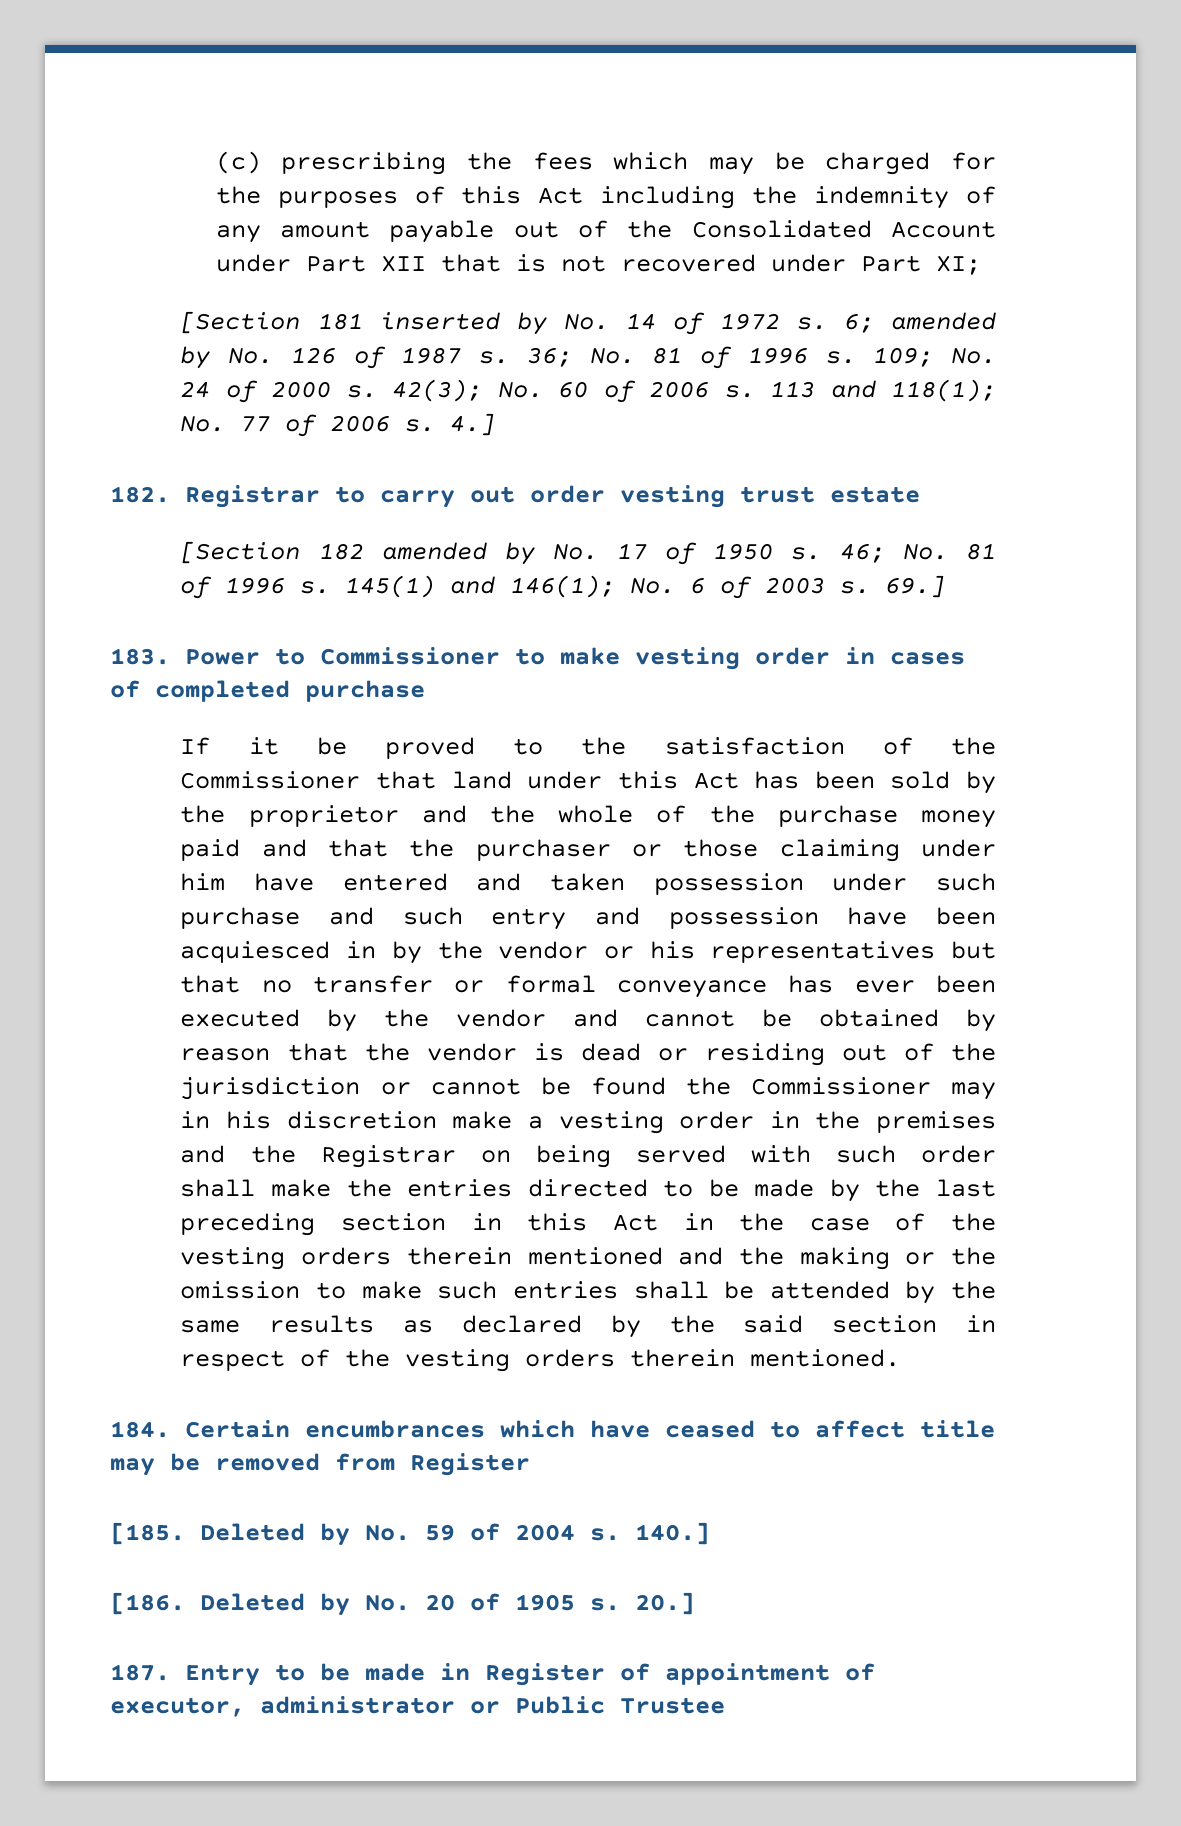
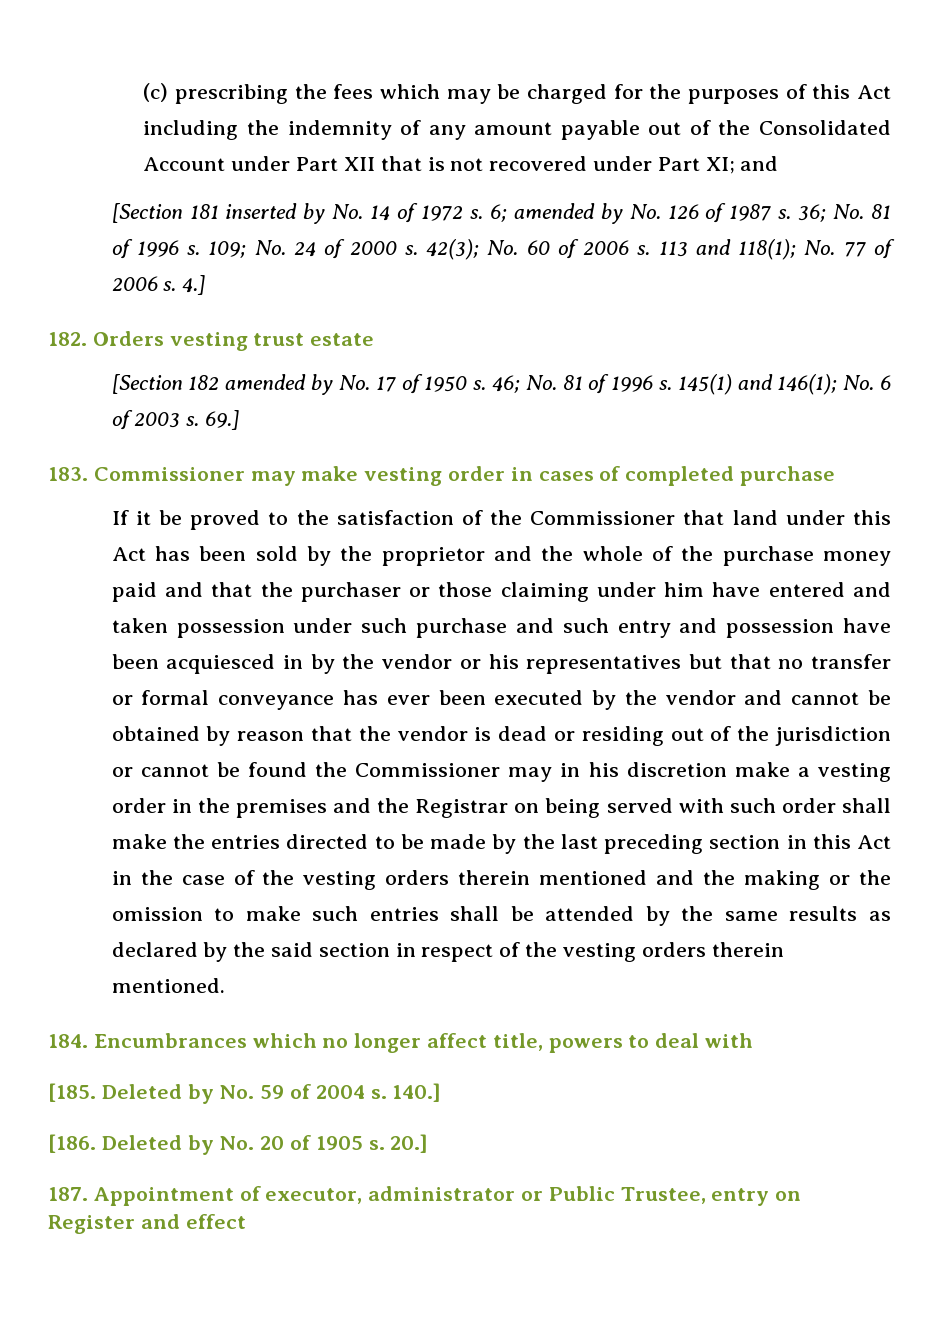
- (c) prescribing the fees which may be charged for the purposes of this Act including the indemnity of any amount payable out of the Consolidated Account under Part XII that is not recovered under Part XI;
+ (c) prescribing the fees which may be charged for the purposes of this Act including the indemnity of any amount payable out of the Consolidated Account under Part XII that is not recovered under Part XI; and
- 182. Registrar to carry out order vesting trust estate
+ 182. Orders vesting trust estate
- 183. Power to Commissioner to make vesting order in cases of completed purchase
+ 183. Commissioner may make vesting order in cases of completed purchase
- 184. Certain encumbrances which have ceased to affect title may be removed from Register
+ 184. Encumbrances which no longer affect title, powers to deal with
- 187. Entry to be made in Register of appointment of executor, administrator or Public Trustee
+ 187. Appointment of executor, administrator or Public Trustee, entry on Register and effect

